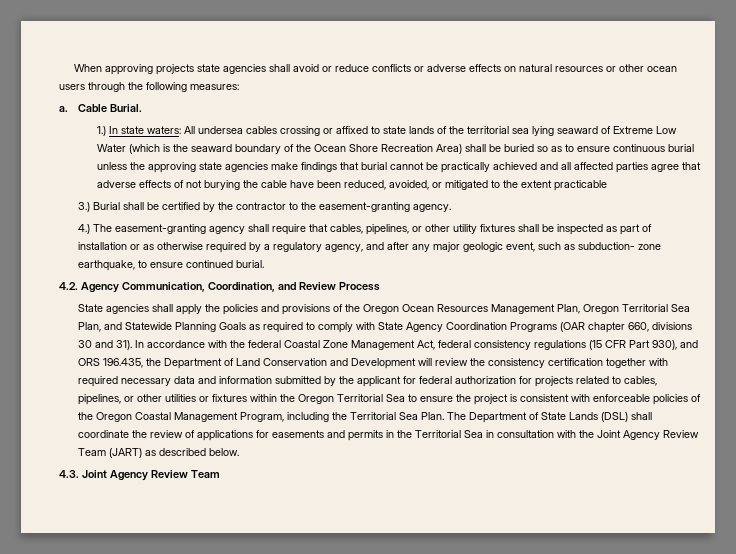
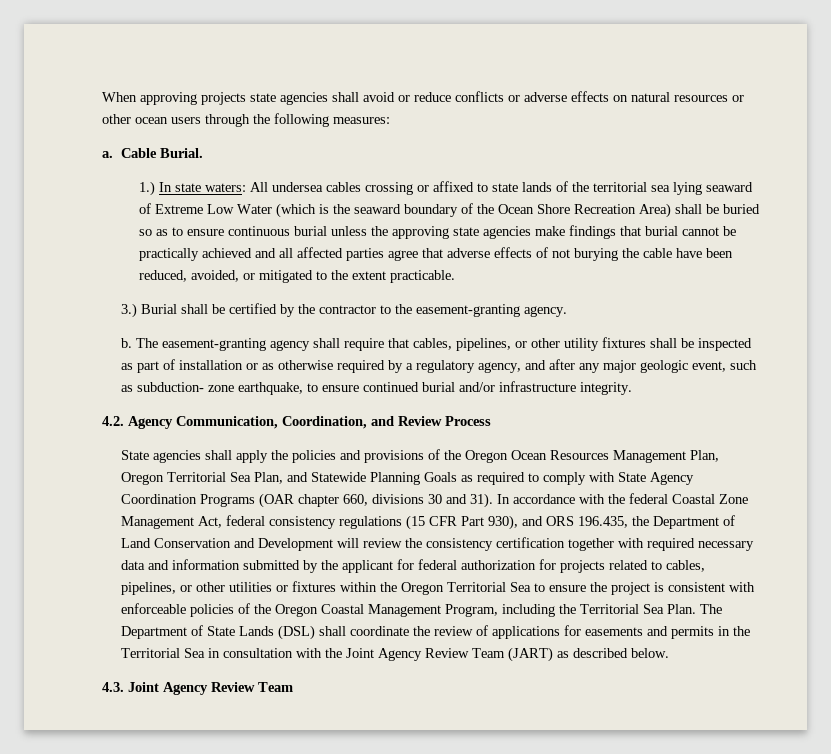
- All undersea cables crossing or affixed to state lands of the territorial sea lying seaward of Extreme Low Water (which is the seaward boundary of the Ocean Shore Recreation Area) shall be buried so as to ensure continuous burial unless the approving state agencies make findings that burial cannot be practically achieved and all affected parties agree that adverse effects of not burying the cable have been reduced, avoided, or mitigated to the extent practicable
+ All undersea cables crossing or affixed to state lands of the territorial sea lying seaward of Extreme Low Water (which is the seaward boundary of the Ocean Shore Recreation Area) shall be buried so as to ensure continuous burial unless the approving state agencies make findings that burial cannot be practically achieved and all affected parties agree that adverse effects of not burying the cable have been reduced, avoided, or mitigated to the extent practicable.
- 4.) The easement-granting agency shall require that cables, pipelines, or other utility fixtures shall be inspected as part of installation or as otherwise required by a regulatory agency, and after any major geologic event, such as subduction- zone earthquake, to ensure continued burial.
+ b. The easement-granting agency shall require that cables, pipelines, or other utility fixtures shall be inspected as part of installation or as otherwise required by a regulatory agency, and after any major geologic event, such as subduction- zone earthquake, to ensure continued burial and/or infrastructure integrity.

